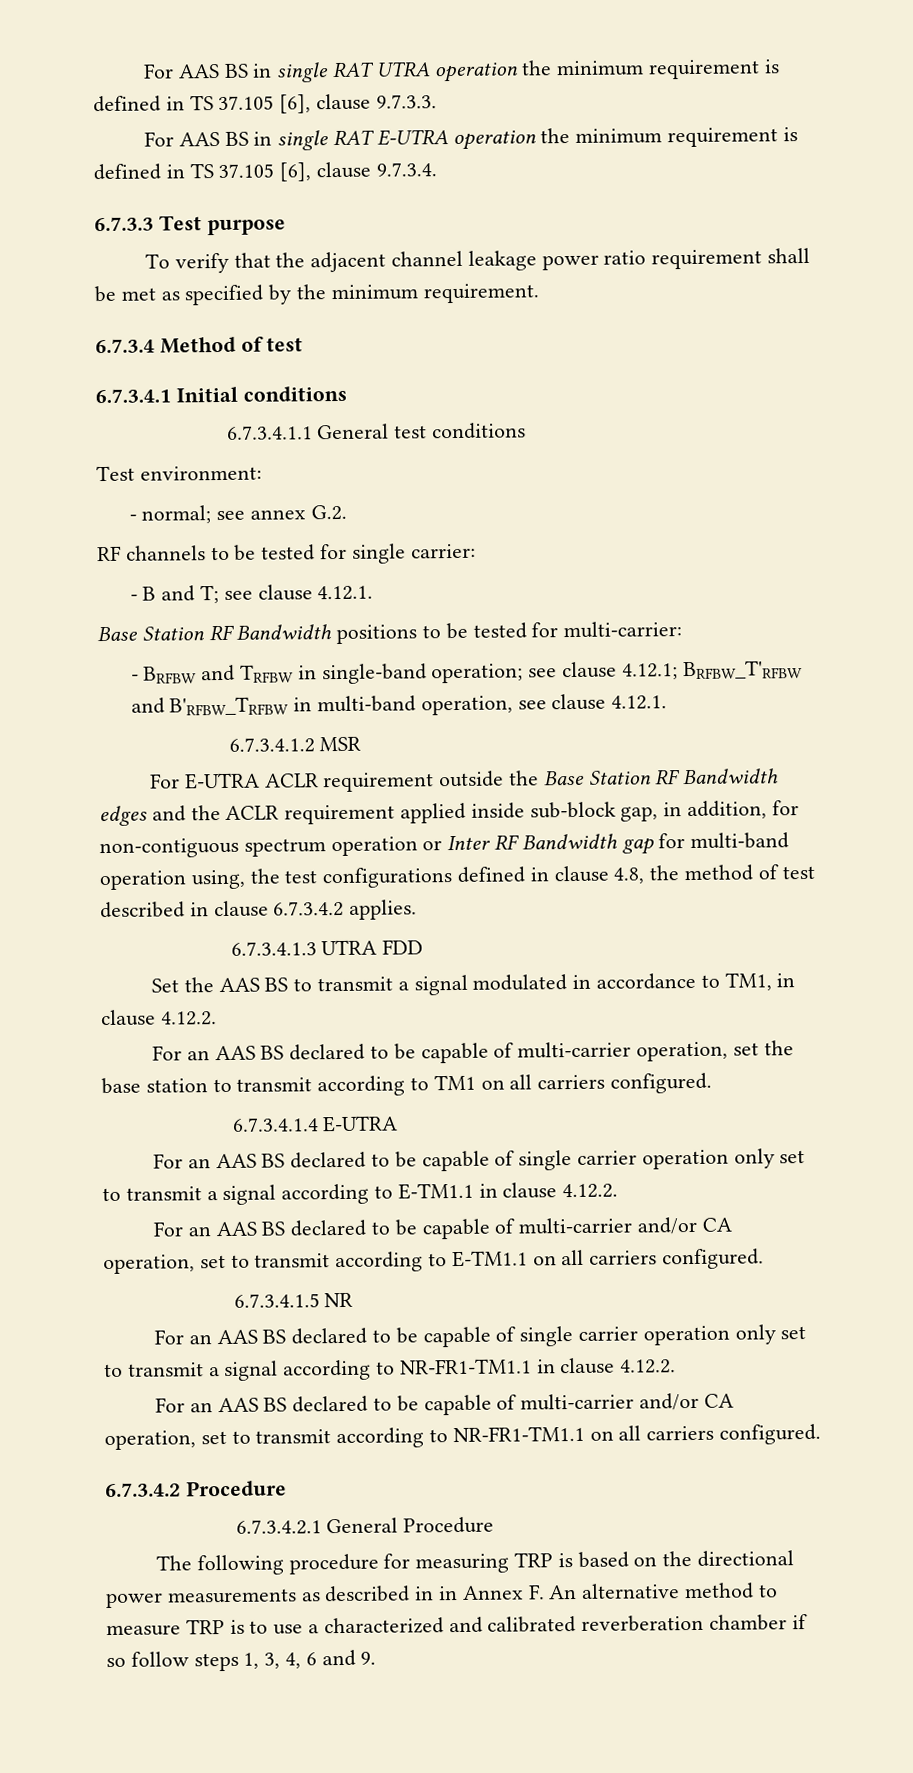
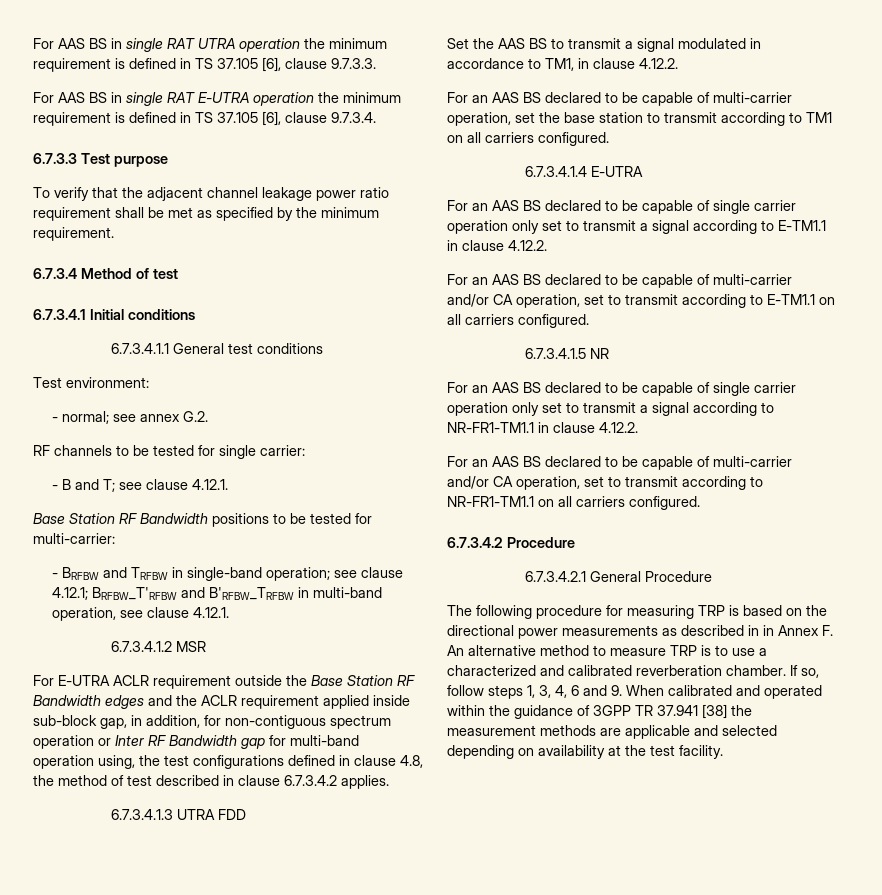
- The following procedure for measuring TRP is based on the directional power measurements as described in in Annex F. An alternative method to measure TRP is to use a characterized and calibrated reverberation chamber if so follow steps 1, 3, 4, 6 and 9.
+ The following procedure for measuring TRP is based on the directional power measurements as described in in Annex F. An alternative method to measure TRP is to use a characterized and calibrated reverberation chamber. If so, follow steps 1, 3, 4, 6 and 9. When calibrated and operated within the guidance of 3GPP TR 37.941 [38] the measurement methods are applicable and selected depending on availability at the test facility.

